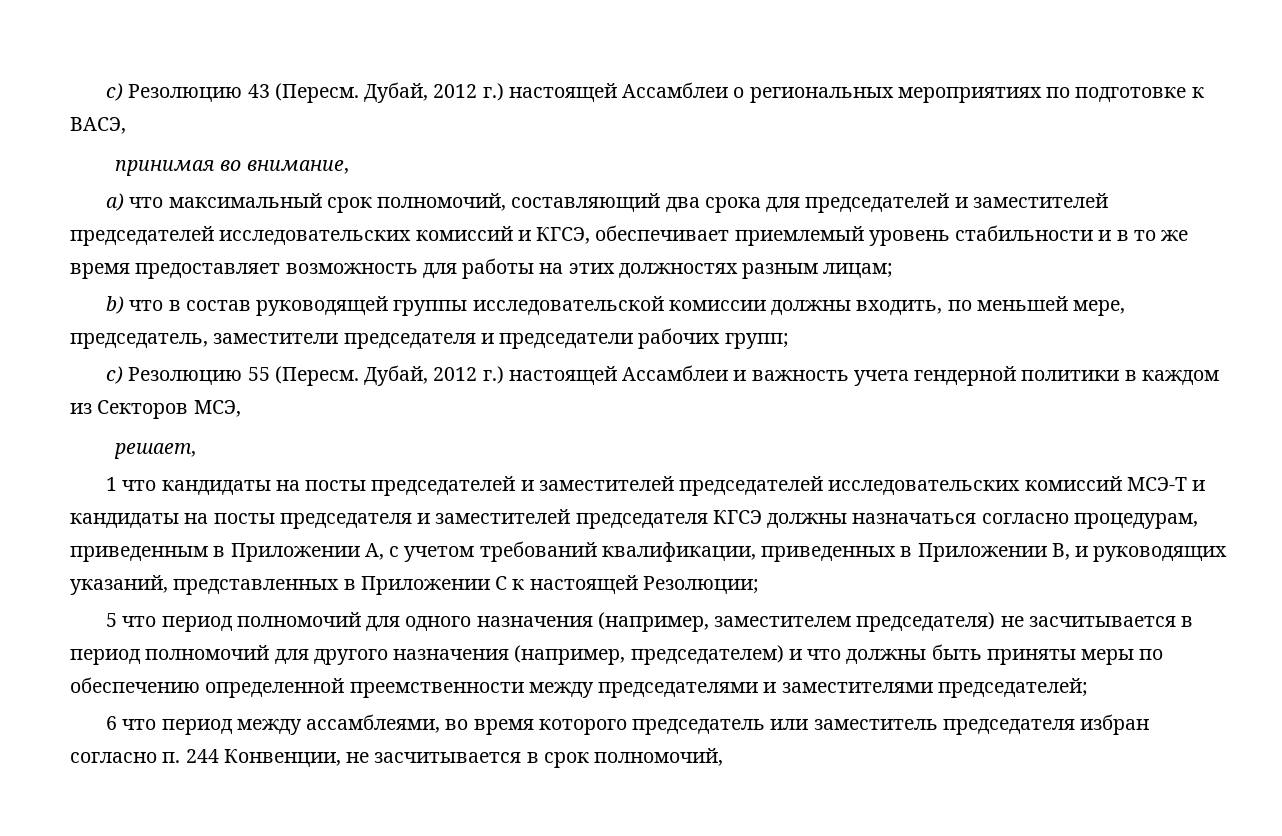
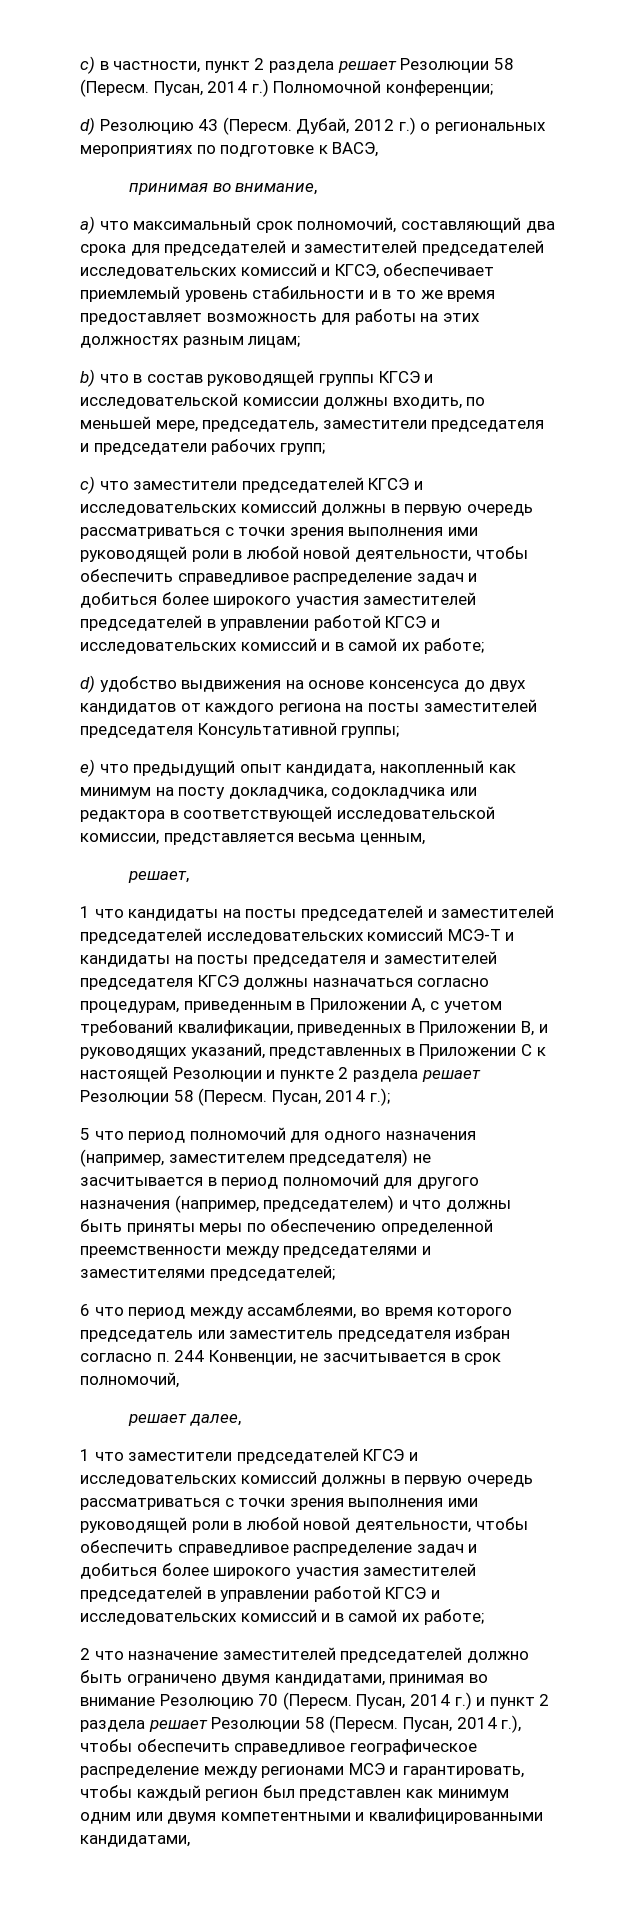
- c) Резолюцию 43 (Пересм.
+ c) в частности, пункт 2 раздела решает Резолюции 58 (Пересм. Пусан, 2014 г.) Полномочной конференции;
+ d) Резолюцию 43 (Пересм.
- Дубай, 2012 г.) настоящей Ассамблеи о региональных мероприятиях по подготовке к ВАСЭ,
+ Дубай, 2012 г.) о региональных мероприятиях по подготовке к ВАСЭ,
- b) что в состав руководящей группы исследовательской комиссии должны входить, по меньшей мере, председатель, заместители председателя и председатели рабочих групп;
+ b) что в состав руководящей группы КГСЭ и исследовательской комиссии должны входить, по меньшей мере, председатель, заместители председателя и председатели рабочих групп;
- c) Резолюцию 55 (Пересм. Дубай, 2012 г.) настоящей Ассамблеи и важность учета гендерной политики в каждом из Секторов МСЭ,
+ c) что заместители председателей КГСЭ и исследовательских комиссий должны в первую очередь рассматриваться с точки зрения выполнения ими руководящей роли в любой новой деятельности, чтобы обеспечить справедливое распределение задач и добиться более широкого участия заместителей председателей в управлении работой КГСЭ и исследовательских комиссий и в самой их работе;
+ d) удобство выдвижения на основе консенсуса до двух кандидатов от каждого региона на посты заместителей председателя Консультативной группы;
+ e) что предыдущий опыт кандидата, накопленный как минимум на посту докладчика, содокладчика или редактора в соответствующей исследовательской комиссии, представляется весьма ценным,
- 1 что кандидаты на посты председателей и заместителей председателей исследовательских комиссий МСЭ-Т и кандидаты на посты председателя и заместителей председателя КГСЭ должны назначаться согласно процедурам, приведенным в Приложении А, с учетом требований квалификации, приведенных в Приложении В, и руководящих указаний, представленных в Приложении С к настоящей Резолюции;
+ 1 что кандидаты на посты председателей и заместителей председателей исследовательских комиссий МСЭ-Т и кандидаты на посты председателя и заместителей председателя КГСЭ должны назначаться согласно процедурам, приведенным в Приложении А, с учетом требований квалификации, приведенных в Приложении В, и руководящих указаний, представленных в Приложении С к настоящей Резолюции и пункте 2 раздела решает Резолюции 58 (Пересм. Пусан, 2014 г.);
+ решает далее,
+ 1 что заместители председателей КГСЭ и исследовательских комиссий должны в первую очередь рассматриваться с точки зрения выполнения ими руководящей роли в любой новой деятельности, чтобы обеспечить справедливое распределение задач и добиться более широкого участия заместителей председателей в управлении работой КГСЭ и исследовательских комиссий и в самой их работе;
+ 2 что назначение заместителей председателей должно быть ограничено двумя кандидатами, принимая во внимание Резолюцию 70 (Пересм. Пусан, 2014 г.) и пункт 2 раздела решает Резолюции 58 (Пересм. Пусан, 2014 г.), чтобы обеспечить справедливое географическое распределение между регионами МСЭ и гарантировать, чтобы каждый регион был представлен как минимум одним или двумя компетентными и квалифицированными кандидатами,

